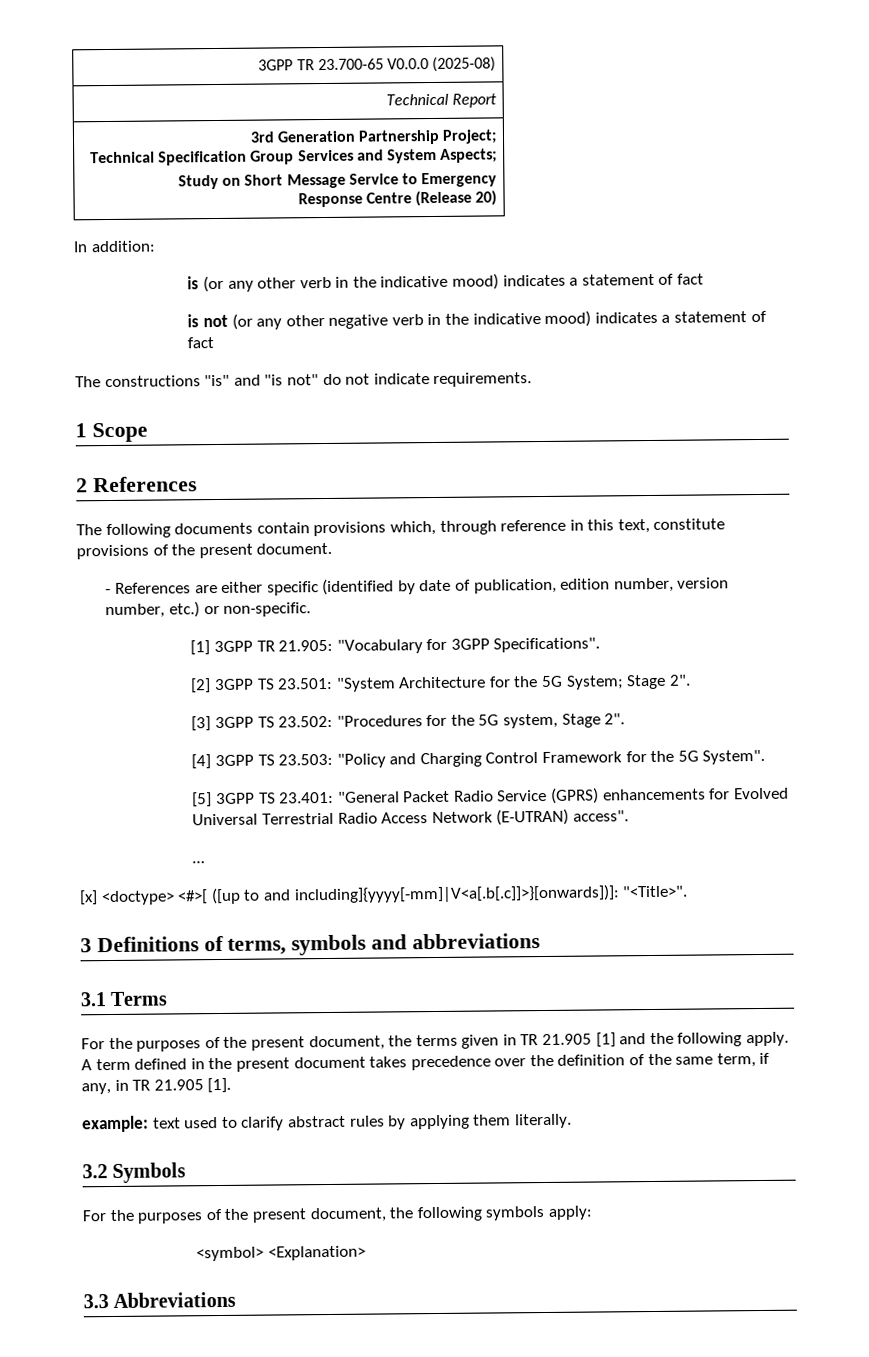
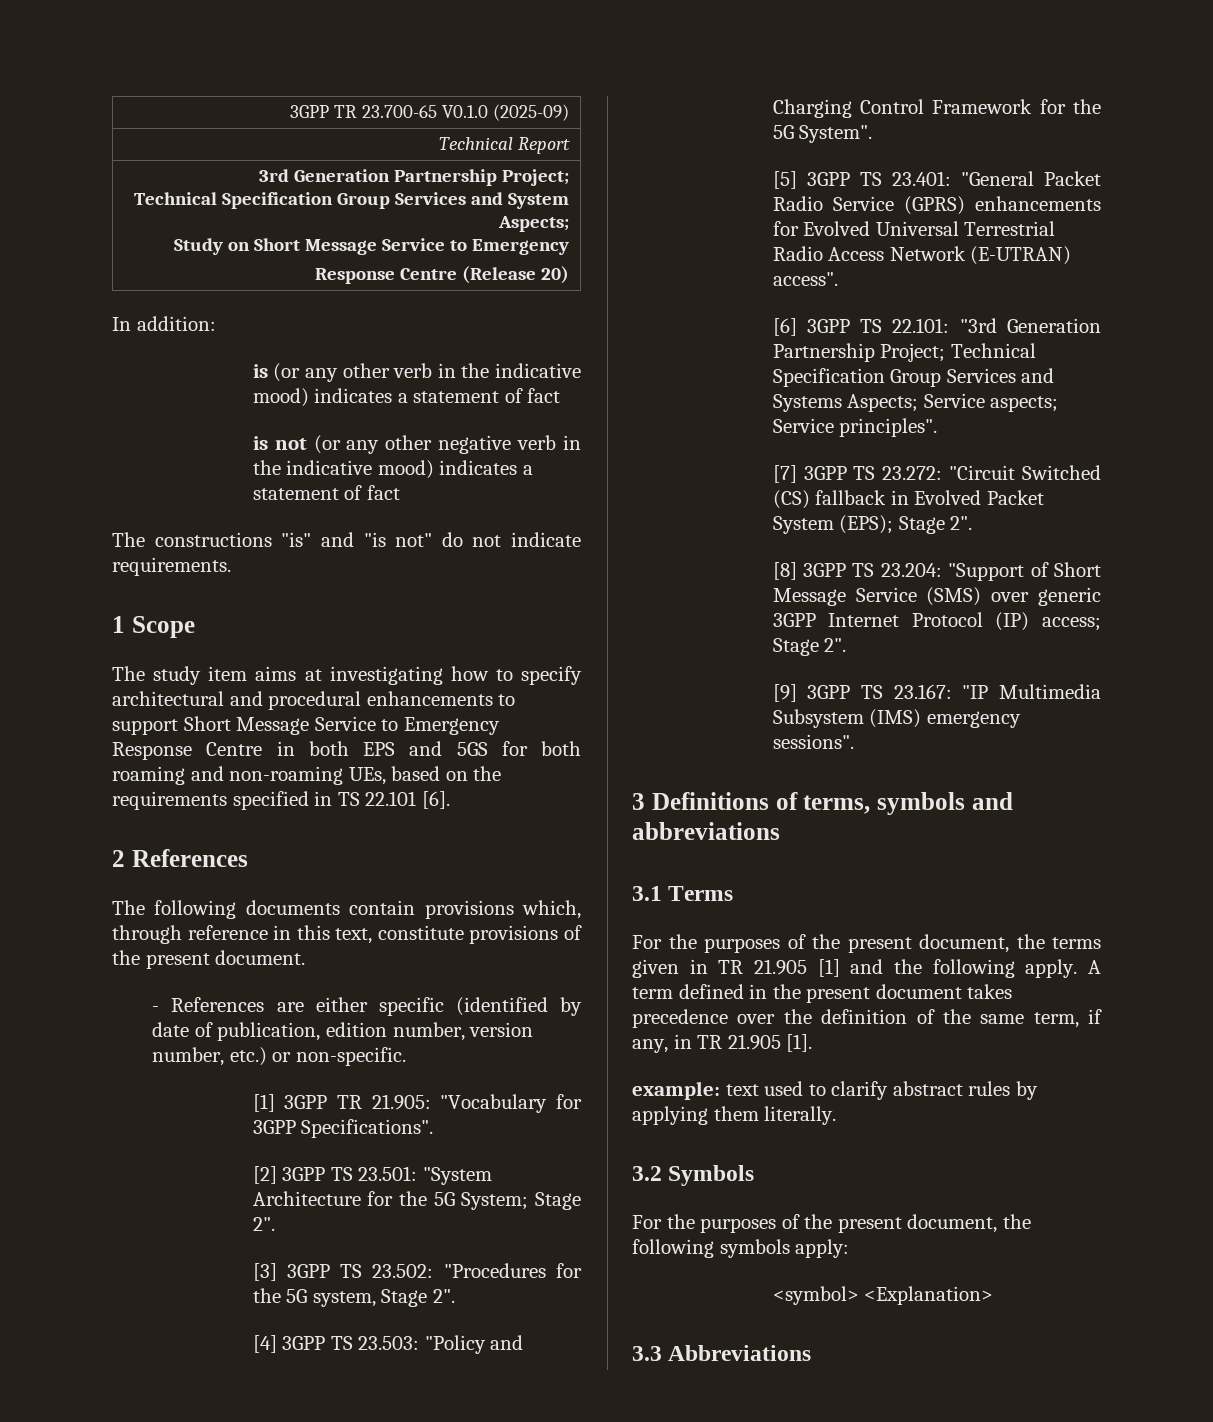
- 3GPP TR 23.700-65 V0.0.0 (2025-08)
+ 3GPP TR 23.700-65 V0.1.0 (2025-09)
+ The study item aims at investigating how to specify architectural and procedural enhancements to support Short Message Service to Emergency Response Centre in both EPS and 5GS for both roaming and non-roaming UEs, based on the requirements specified in TS 22.101 [6].
- …
- [x] <doctype> <#>[ ([up to and including]{yyyy[-mm]|V<a[.b[.c]]>}[onwards])]: "<Title>".
+ [6] 3GPP TS 22.101: "3rd Generation Partnership Project; Technical Specification Group Services and Systems Aspects; Service aspects; Service principles".
+ [7] 3GPP TS 23.272: "Circuit Switched (CS) fallback in Evolved Packet System (EPS); Stage 2".
+ [8] 3GPP TS 23.204: "Support of Short Message Service (SMS) over generic 3GPP Internet Protocol (IP) access; Stage 2".
+ [9] 3GPP TS 23.167: "IP Multimedia Subsystem (IMS) emergency sessions".

